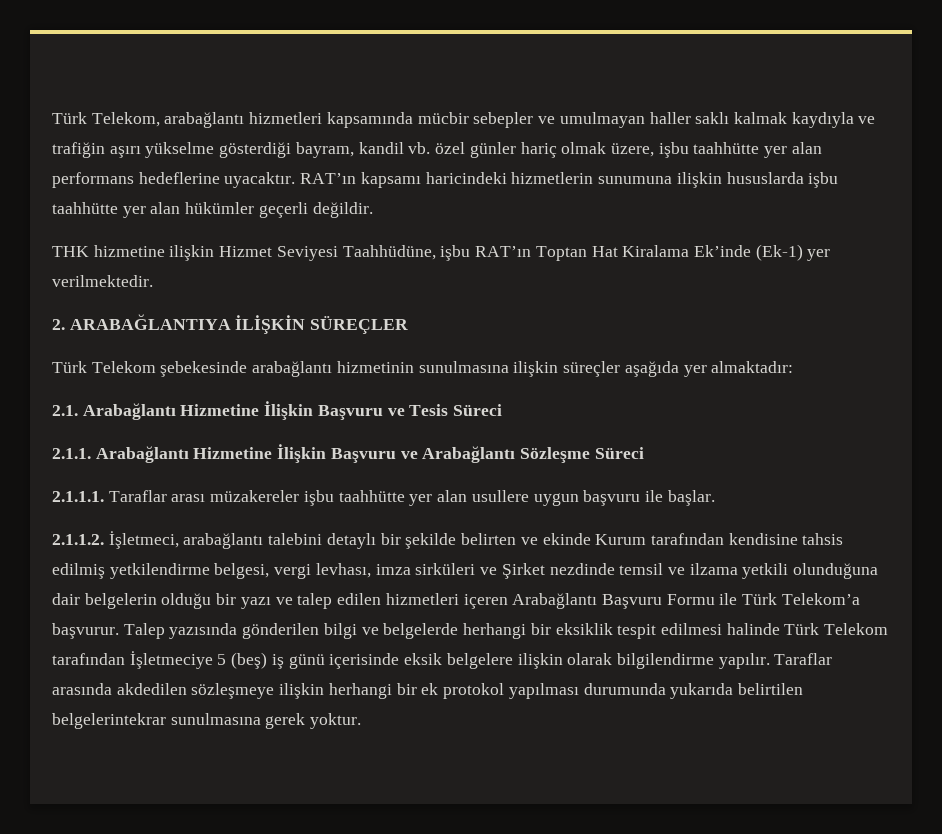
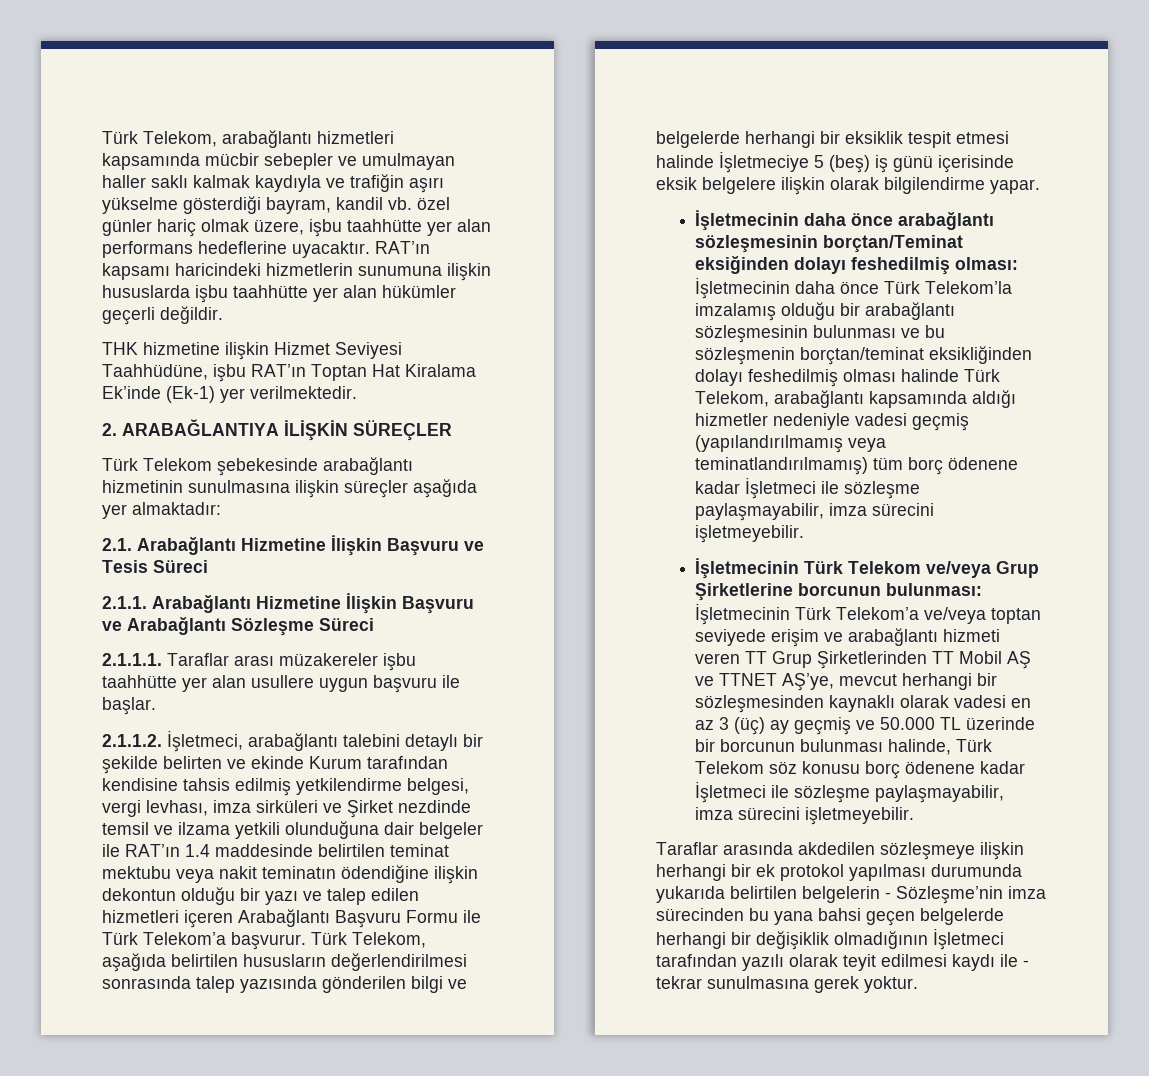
- 2.1.1.2. İşletmeci, arabağlantı talebini detaylı bir şekilde belirten ve ekinde Kurum tarafından kendisine tahsis edilmiş yetkilendirme belgesi, vergi levhası, imza sirküleri ve Şirket nezdinde temsil ve ilzama yetkili olunduğuna dair belgelerin olduğu bir yazı ve talep edilen hizmetleri içeren Arabağlantı Başvuru Formu ile Türk Telekom’a başvurur.
+ 2.1.1.2. İşletmeci, arabağlantı talebini detaylı bir şekilde belirten ve ekinde Kurum tarafından kendisine tahsis edilmiş yetkilendirme belgesi, vergi levhası, imza sirküleri ve Şirket nezdinde temsil ve ilzama yetkili olunduğuna dair belgeler ile RAT’ın 1.4 maddesinde belirtilen teminat mektubu veya nakit teminatın ödendiğine ilişkin dekontun olduğu bir yazı ve talep edilen hizmetleri içeren Arabağlantı Başvuru Formu ile Türk Telekom’a başvurur.
- Talep yazısında gönderilen bilgi ve belgelerde herhangi bir eksiklik tespit edilmesi halinde Türk Telekom tarafından İşletmeciye 5 (beş) iş günü içerisinde eksik belgelere ilişkin olarak bilgilendirme yapılır. Taraflar arasında akdedilen sözleşmeye ilişkin herhangi bir ek protokol yapılması durumunda yukarıda belirtilen belgelerintekrar sunulmasına gerek yoktur.
+ Türk Telekom, aşağıda belirtilen hususların değerlendirilmesi sonrasında talep yazısında gönderilen bilgi ve belgelerde herhangi bir eksiklik tespit etmesi halinde İşletmeciye 5 (beş) iş günü içerisinde eksik belgelere ilişkin olarak bilgilendirme yapar.
+ İşletmecinin daha önce arabağlantı sözleşmesinin borçtan/Teminat eksiğinden dolayı feshedilmiş olması: İşletmecinin daha önce Türk Telekom’la imzalamış olduğu bir arabağlantı sözleşmesinin bulunması ve bu sözleşmenin borçtan/teminat eksikliğinden dolayı feshedilmiş olması halinde Türk Telekom, arabağlantı kapsamında aldığı hizmetler nedeniyle vadesi geçmiş (yapılandırılmamış veya teminatlandırılmamış) tüm borç ödenene kadar İşletmeci ile sözleşme paylaşmayabilir, imza sürecini işletmeyebilir.
+ İşletmecinin Türk Telekom ve/veya Grup Şirketlerine borcunun bulunması: İşletmecinin Türk Telekom’a ve/veya toptan seviyede erişim ve arabağlantı hizmeti veren TT Grup Şirketlerinden TT Mobil AŞ ve TTNET AŞ’ye, mevcut herhangi bir sözleşmesinden kaynaklı olarak vadesi en az 3 (üç) ay geçmiş ve 50.000 TL üzerinde bir borcunun bulunması halinde, Türk Telekom söz konusu borç ödenene kadar İşletmeci ile sözleşme paylaşmayabilir, imza sürecini işletmeyebilir.
+ Taraflar arasında akdedilen sözleşmeye ilişkin herhangi bir ek protokol yapılması durumunda yukarıda belirtilen belgelerin - Sözleşme’nin imza sürecinden bu yana bahsi geçen belgelerde herhangi bir değişiklik olmadığının İşletmeci tarafından yazılı olarak teyit edilmesi kaydı ile - tekrar sunulmasına gerek yoktur.

